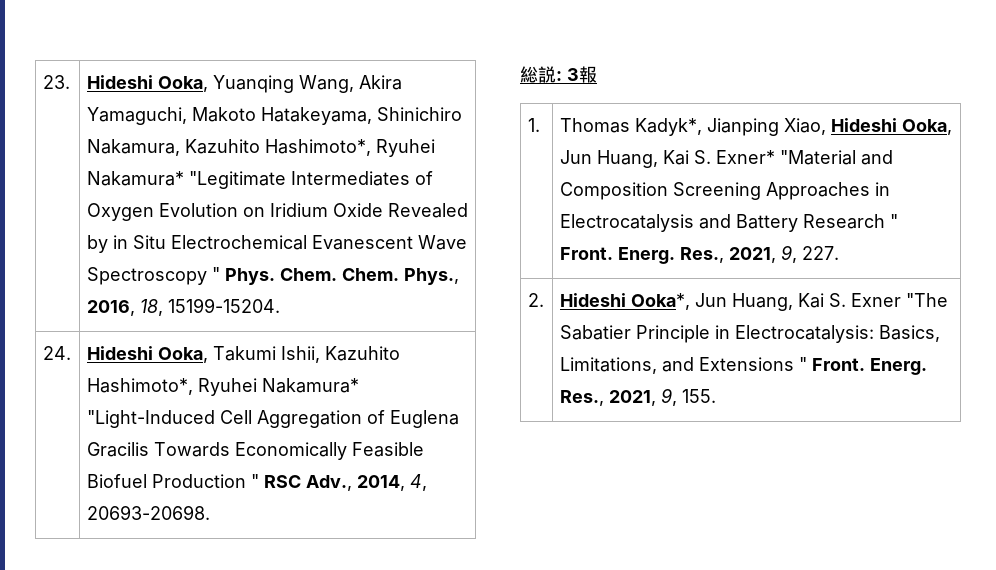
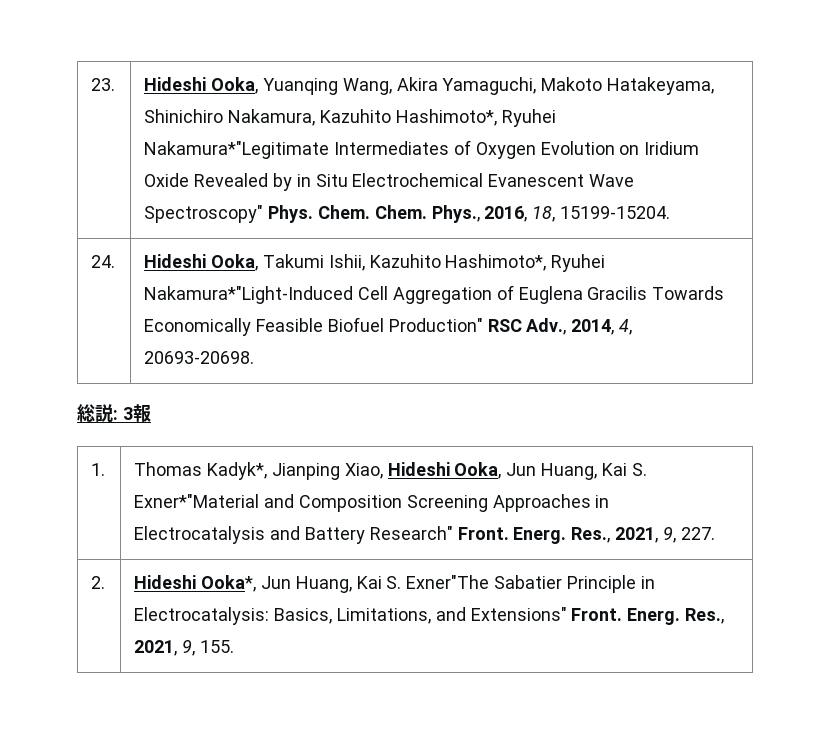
- 23. | Hideshi Ooka, Yuanqing Wang, Akira Yamaguchi, Makoto Hatakeyama, Shinichiro Nakamura, Kazuhito Hashimoto*, Ryuhei Nakamura* "Legitimate Intermediates of Oxygen Evolution on Iridium Oxide Revealed by in Situ Electrochemical Evanescent Wave Spectroscopy " Phys. Chem. Chem. Phys., 2016, 18, 15199-15204.
+ 23. | Hideshi Ooka, Yuanqing Wang, Akira Yamaguchi, Makoto Hatakeyama, Shinichiro Nakamura, Kazuhito Hashimoto*, Ryuhei Nakamura*"Legitimate Intermediates of Oxygen Evolution on Iridium Oxide Revealed by in Situ Electrochemical Evanescent Wave Spectroscopy" Phys. Chem. Chem. Phys., 2016, 18, 15199-15204.
- 24. | Hideshi Ooka, Takumi Ishii, Kazuhito Hashimoto*, Ryuhei Nakamura* "Light-Induced Cell Aggregation of Euglena Gracilis Towards Economically Feasible Biofuel Production " RSC Adv., 2014, 4, 20693-20698.
+ 24. | Hideshi Ooka, Takumi Ishii, Kazuhito Hashimoto*, Ryuhei Nakamura*"Light-Induced Cell Aggregation of Euglena Gracilis Towards Economically Feasible Biofuel Production" RSC Adv., 2014, 4, 20693-20698.
- 1. | Thomas Kadyk*, Jianping Xiao, Hideshi Ooka, Jun Huang, Kai S. Exner* "Material and Composition Screening Approaches in Electrocatalysis and Battery Research " Front. Energ. Res., 2021, 9, 227.
+ 1. | Thomas Kadyk*, Jianping Xiao, Hideshi Ooka, Jun Huang, Kai S. Exner*"Material and Composition Screening Approaches in Electrocatalysis and Battery Research" Front. Energ. Res., 2021, 9, 227.
- 2. | Hideshi Ooka*, Jun Huang, Kai S. Exner "The Sabatier Principle in Electrocatalysis: Basics, Limitations, and Extensions " Front. Energ. Res., 2021, 9, 155.
+ 2. | Hideshi Ooka*, Jun Huang, Kai S. Exner"The Sabatier Principle in Electrocatalysis: Basics, Limitations, and Extensions" Front. Energ. Res., 2021, 9, 155.

